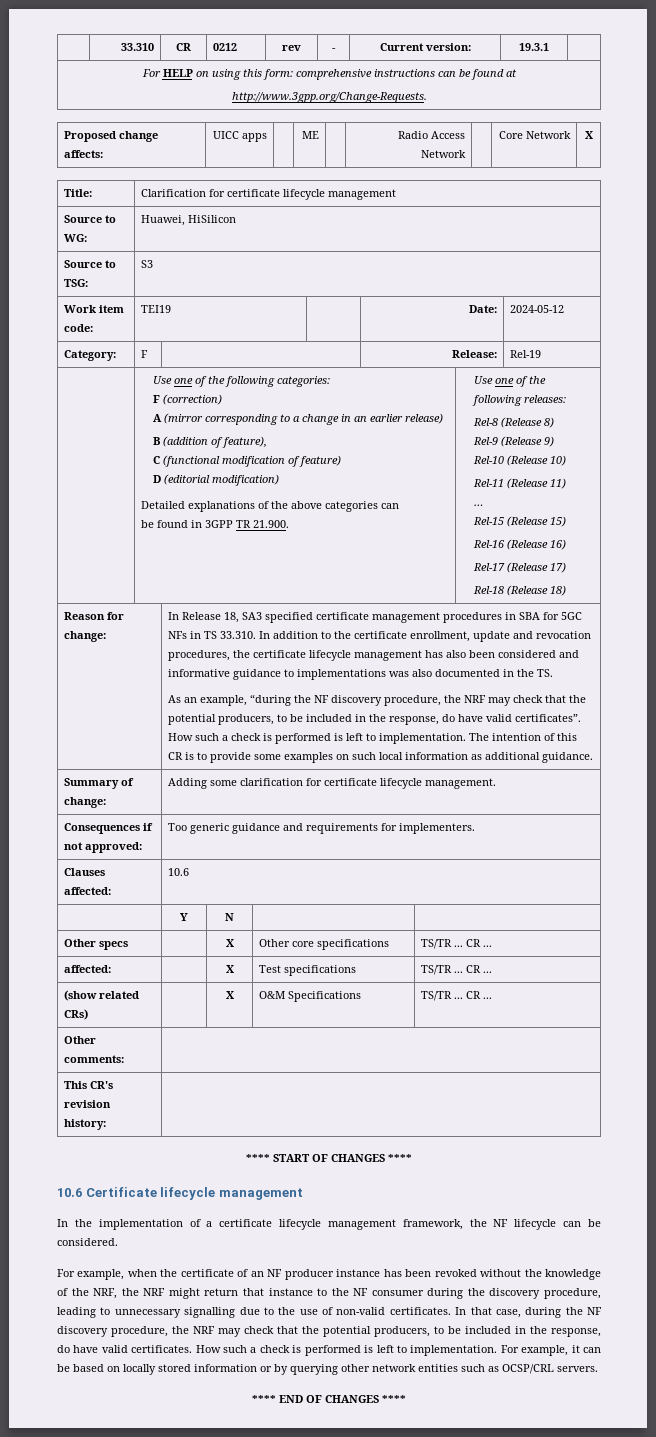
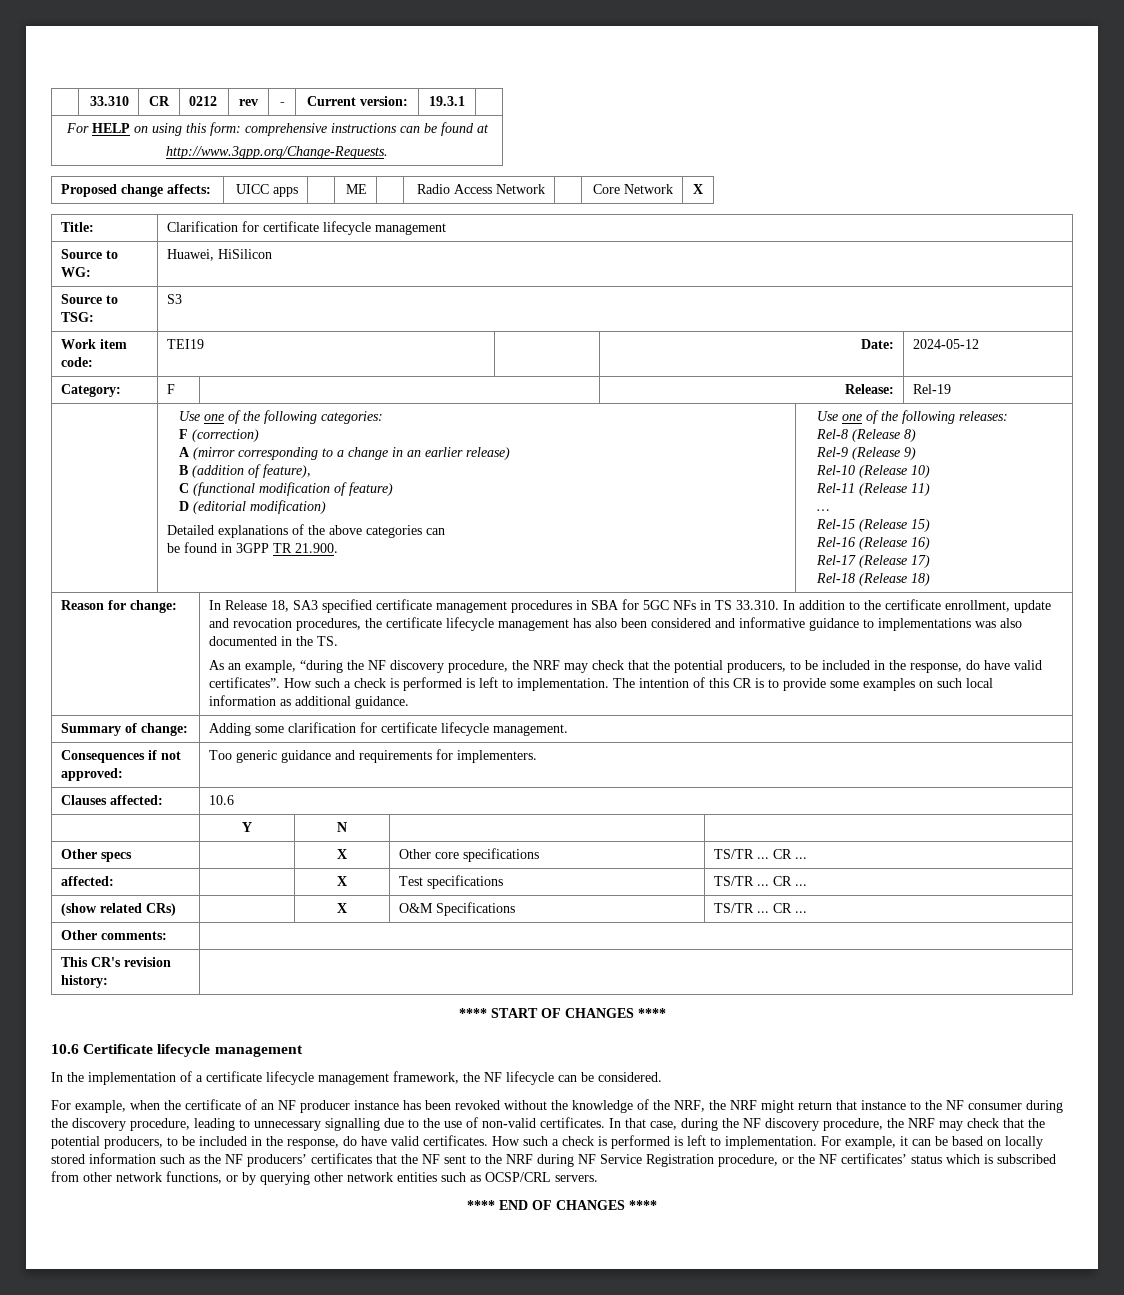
- For example, it can be based on locally stored information or by querying other network entities such as OCSP/CRL servers.
+ For example, it can be based on locally stored information such as the NF producers’ certificates that the NF sent to the NRF during NF Service Registration procedure, or the NF certificates’ status which is subscribed from other network functions, or by querying other network entities such as OCSP/CRL servers.

